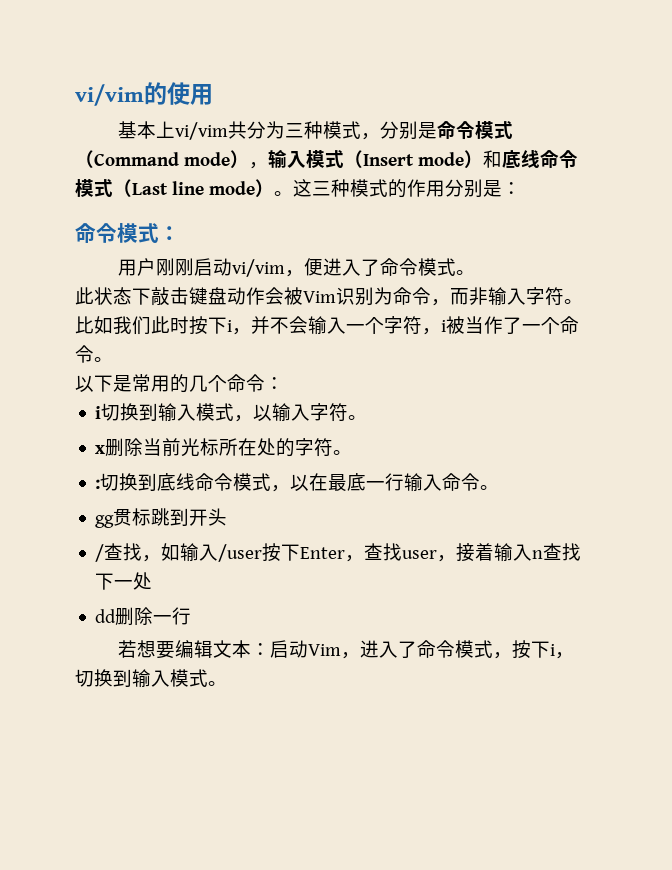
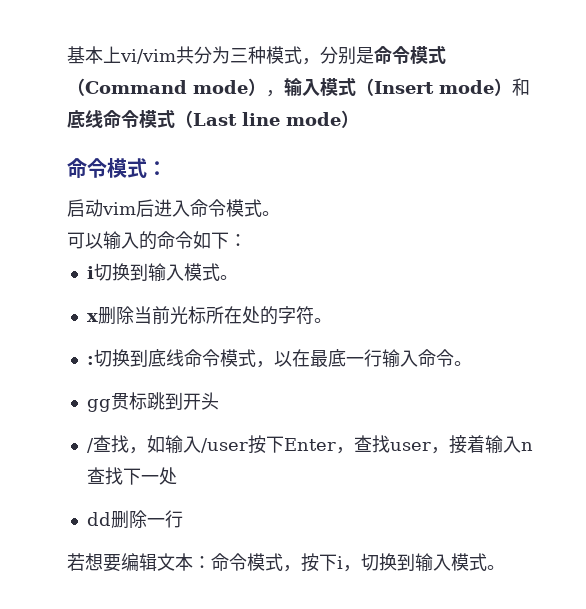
- vi/vim的使用
- 基本上vi/vim共分为三种模式，分别是命令模式（Command mode），输入模式（Insert mode）和底线命令模式（Last line mode）。这三种模式的作用分别是：
+ 基本上vi/vim共分为三种模式，分别是命令模式（Command mode），输入模式（Insert mode）和底线命令模式（Last line mode）
  命令模式：
- 用户刚刚启动vi/vim，便进入了命令模式。
- 此状态下敲击键盘动作会被Vim识别为命令，而非输入字符。比如我们此时按下i，并不会输入一个字符，i被当作了一个命令。
- 以下是常用的几个命令：
+ 启动vim后进入命令模式。
+ 可以输入的命令如下：
- i切换到输入模式，以输入字符。
+ i切换到输入模式。
- 若想要编辑文本：启动Vim，进入了命令模式，按下i，切换到输入模式。
+ 若想要编辑文本：命令模式，按下i，切换到输入模式。

